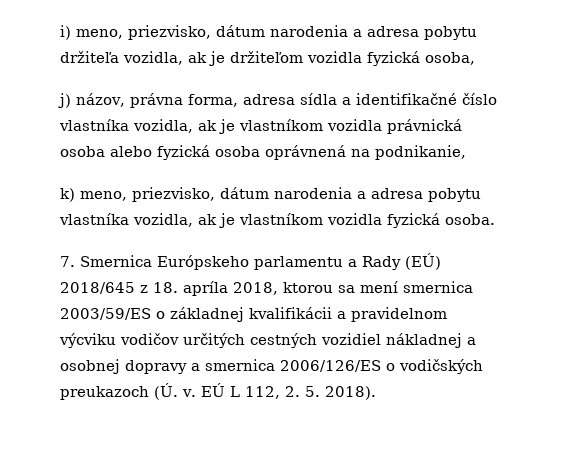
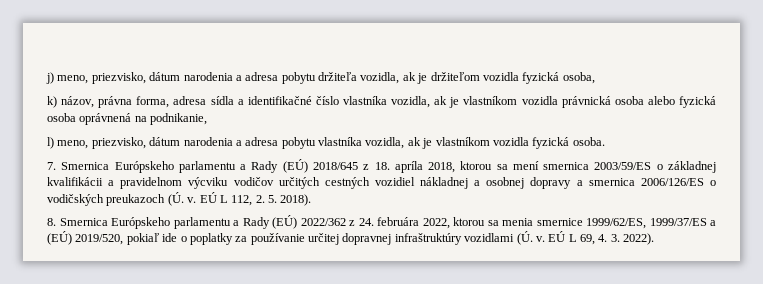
- i) meno, priezvisko, dátum narodenia a adresa pobytu držiteľa vozidla, ak je držiteľom vozidla fyzická osoba,
+ j) meno, priezvisko, dátum narodenia a adresa pobytu držiteľa vozidla, ak je držiteľom vozidla fyzická osoba,
- j) názov, právna forma, adresa sídla a identifikačné číslo vlastníka vozidla, ak je vlastníkom vozidla právnická osoba alebo fyzická osoba oprávnená na podnikanie,
+ k) názov, právna forma, adresa sídla a identifikačné číslo vlastníka vozidla, ak je vlastníkom vozidla právnická osoba alebo fyzická osoba oprávnená na podnikanie,
- k) meno, priezvisko, dátum narodenia a adresa pobytu vlastníka vozidla, ak je vlastníkom vozidla fyzická osoba.
+ l) meno, priezvisko, dátum narodenia a adresa pobytu vlastníka vozidla, ak je vlastníkom vozidla fyzická osoba.
+ 8. Smernica Európskeho parlamentu a Rady (EÚ) 2022/362 z 24. februára 2022, ktorou sa menia smernice 1999/62/ES, 1999/37/ES a (EÚ) 2019/520, pokiaľ ide o poplatky za používanie určitej dopravnej infraštruktúry vozidlami (Ú. v. EÚ L 69, 4. 3. 2022).

